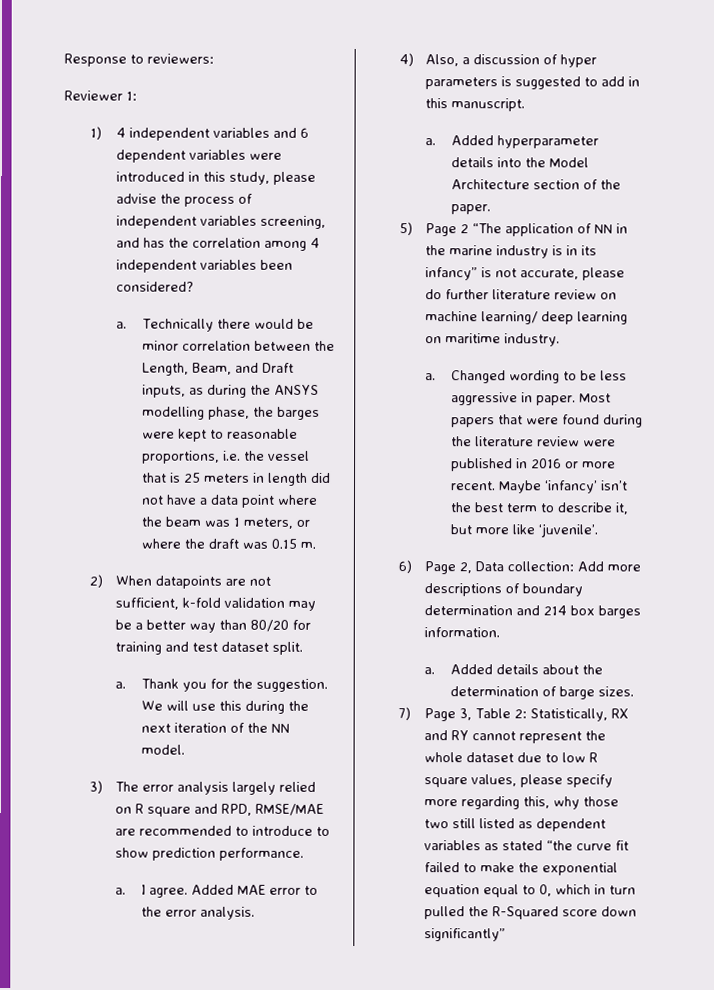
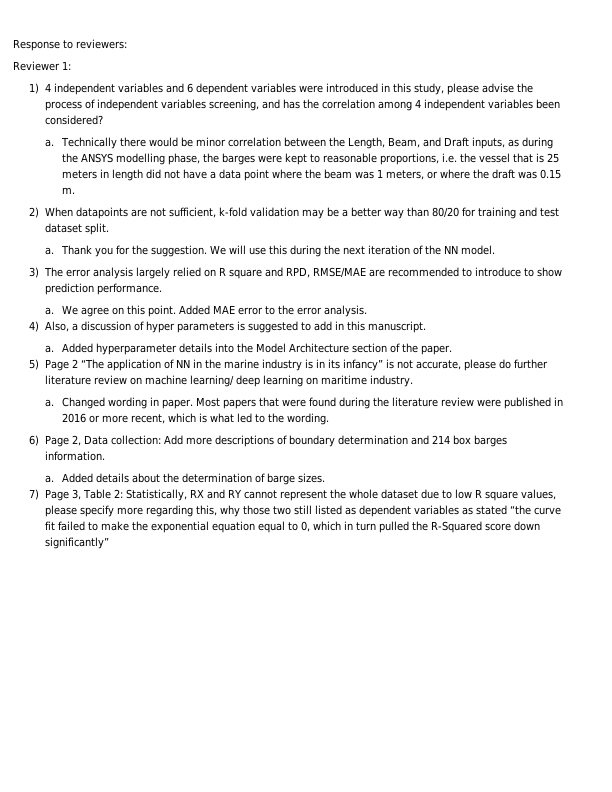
- I agree.
+ We agree on this point.
- Changed wording to be less aggressive in paper.
+ Changed wording in paper.
- Most papers that were found during the literature review were published in 2016 or more recent. Maybe ‘infancy’ isn’t the best term to describe it, but more like ‘juvenile’.
+ Most papers that were found during the literature review were published in 2016 or more recent, which is what led to the wording.

